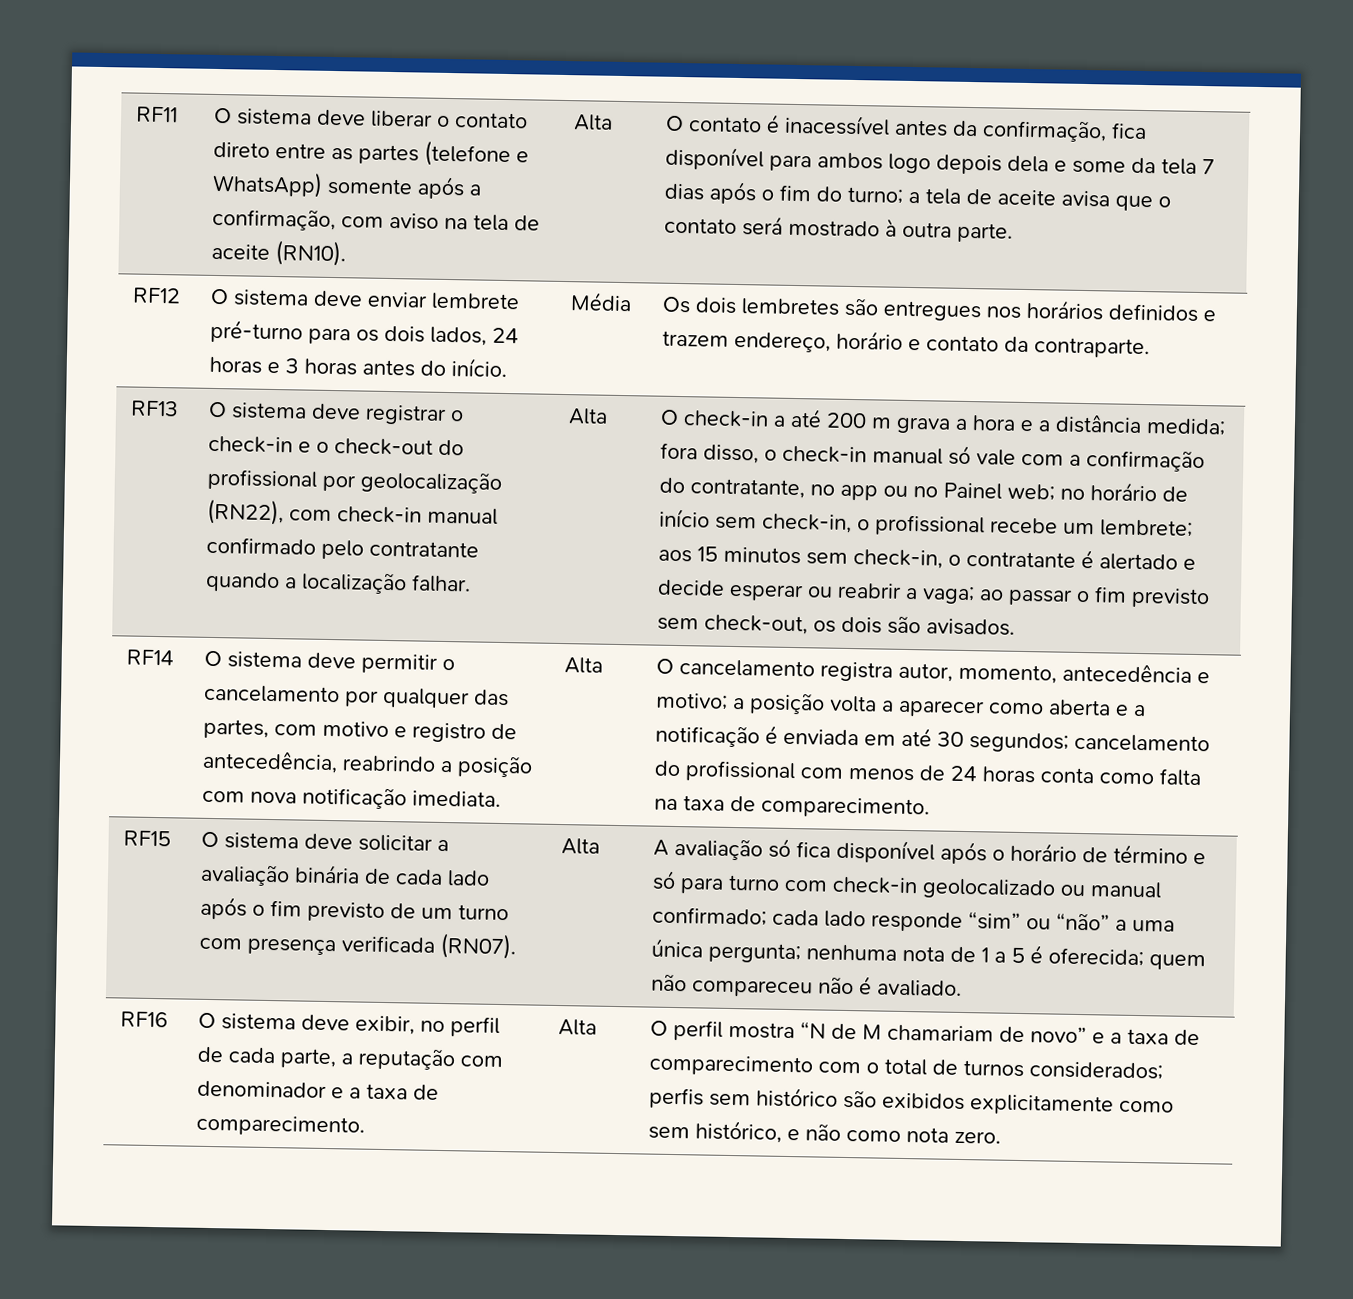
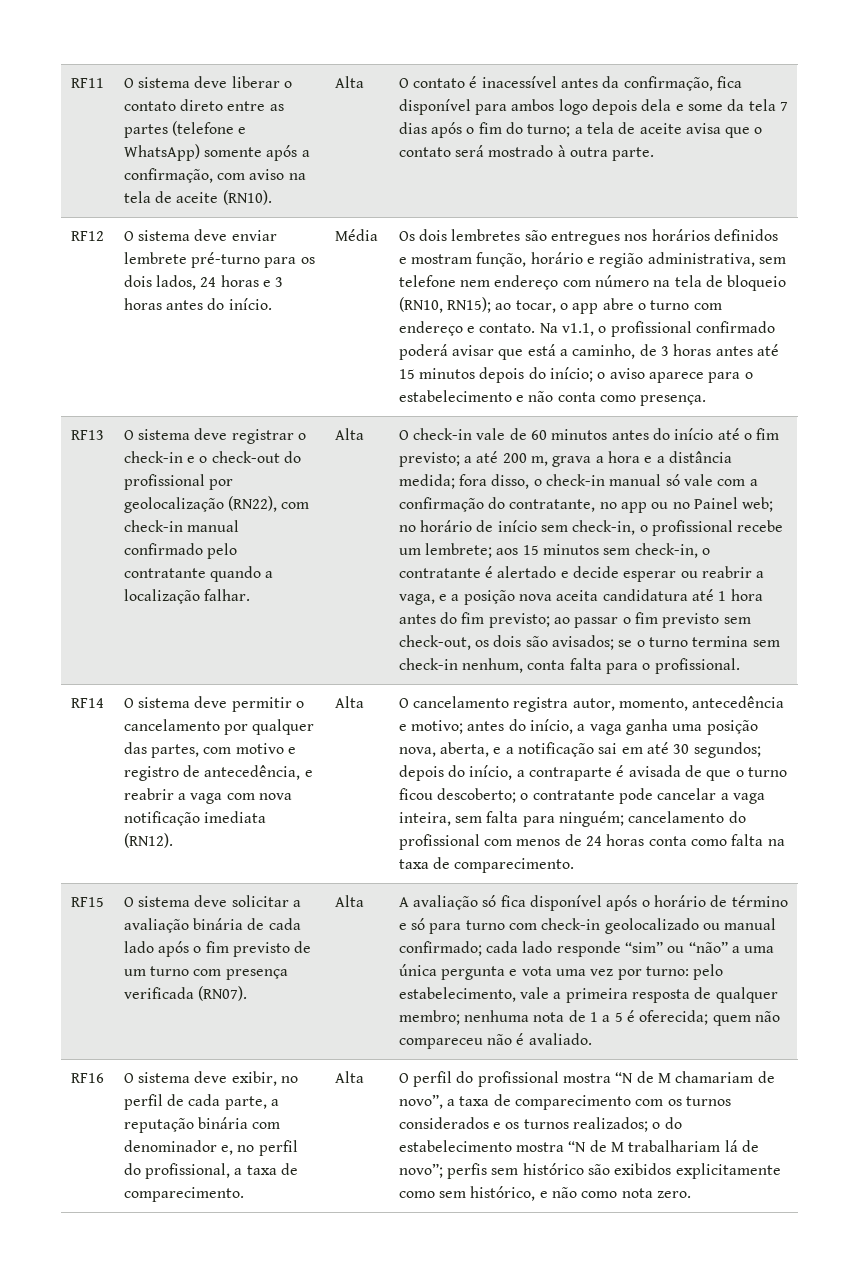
- Os dois lembretes são entregues nos horários definidos e trazem endereço, horário e contato da contraparte.
+ Os dois lembretes são entregues nos horários definidos e mostram função, horário e região administrativa, sem telefone nem endereço com número na tela de bloqueio (RN10, RN15); ao tocar, o app abre o turno com endereço e contato. Na v1.1, o profissional confirmado poderá avisar que está a caminho, de 3 horas antes até 15 minutos depois do início; o aviso aparece para o estabelecimento e não conta como presença.
- O check-in a até 200 m grava a hora e a distância medida;
+ O check-in vale de 60 minutos antes do início até o fim previsto; a até 200 m, grava a hora e a distância medida;
- aos 15 minutos sem check-in, o contratante é alertado e decide esperar ou reabrir a vaga;
+ aos 15 minutos sem check-in, o contratante é alertado e decide esperar ou reabrir a vaga, e a posição nova aceita candidatura até 1 hora antes do fim previsto;
- ao passar o fim previsto sem check-out, os dois são avisados.
+ ao passar o fim previsto sem check-out, os dois são avisados; se o turno termina sem check-in nenhum, conta falta para o profissional.
- O sistema deve permitir o cancelamento por qualquer das partes, com motivo e registro de antecedência, reabrindo a posição com nova notificação imediata.
+ O sistema deve permitir o cancelamento por qualquer das partes, com motivo e registro de antecedência, e reabrir a vaga com nova notificação imediata (RN12).
- O cancelamento registra autor, momento, antecedência e motivo; a posição volta a aparecer como aberta e a notificação é enviada em até 30 segundos; cancelamento do profissional com menos de 24 horas conta como falta na taxa de comparecimento.
+ O cancelamento registra autor, momento, antecedência e motivo; antes do início, a vaga ganha uma posição nova, aberta, e a notificação sai em até 30 segundos; depois do início, a contraparte é avisada de que o turno ficou descoberto; o contratante pode cancelar a vaga inteira, sem falta para ninguém; cancelamento do profissional com menos de 24 horas conta como falta na taxa de comparecimento.
- A avaliação só fica disponível após o horário de término e só para turno com check-in geolocalizado ou manual confirmado; cada lado responde “sim” ou “não” a uma única pergunta; nenhuma nota de 1 a 5 é oferecida; quem não compareceu não é avaliado.
+ A avaliação só fica disponível após o horário de término e só para turno com check-in geolocalizado ou manual confirmado; cada lado responde “sim” ou “não” a uma única pergunta e vota uma vez por turno: pelo estabelecimento, vale a primeira resposta de qualquer membro; nenhuma nota de 1 a 5 é oferecida; quem não compareceu não é avaliado.
- O sistema deve exibir, no perfil de cada parte, a reputação com denominador e a taxa de comparecimento.
+ O sistema deve exibir, no perfil de cada parte, a reputação binária com denominador e, no perfil do profissional, a taxa de comparecimento.
- O perfil mostra “N de M chamariam de novo” e a taxa de comparecimento com o total de turnos considerados; perfis sem histórico são exibidos explicitamente como sem histórico, e não como nota zero.
+ O perfil do profissional mostra “N de M chamariam de novo”, a taxa de comparecimento com os turnos considerados e os turnos realizados; o do estabelecimento mostra “N de M trabalhariam lá de novo”; perfis sem histórico são exibidos explicitamente como sem histórico, e não como nota zero.

